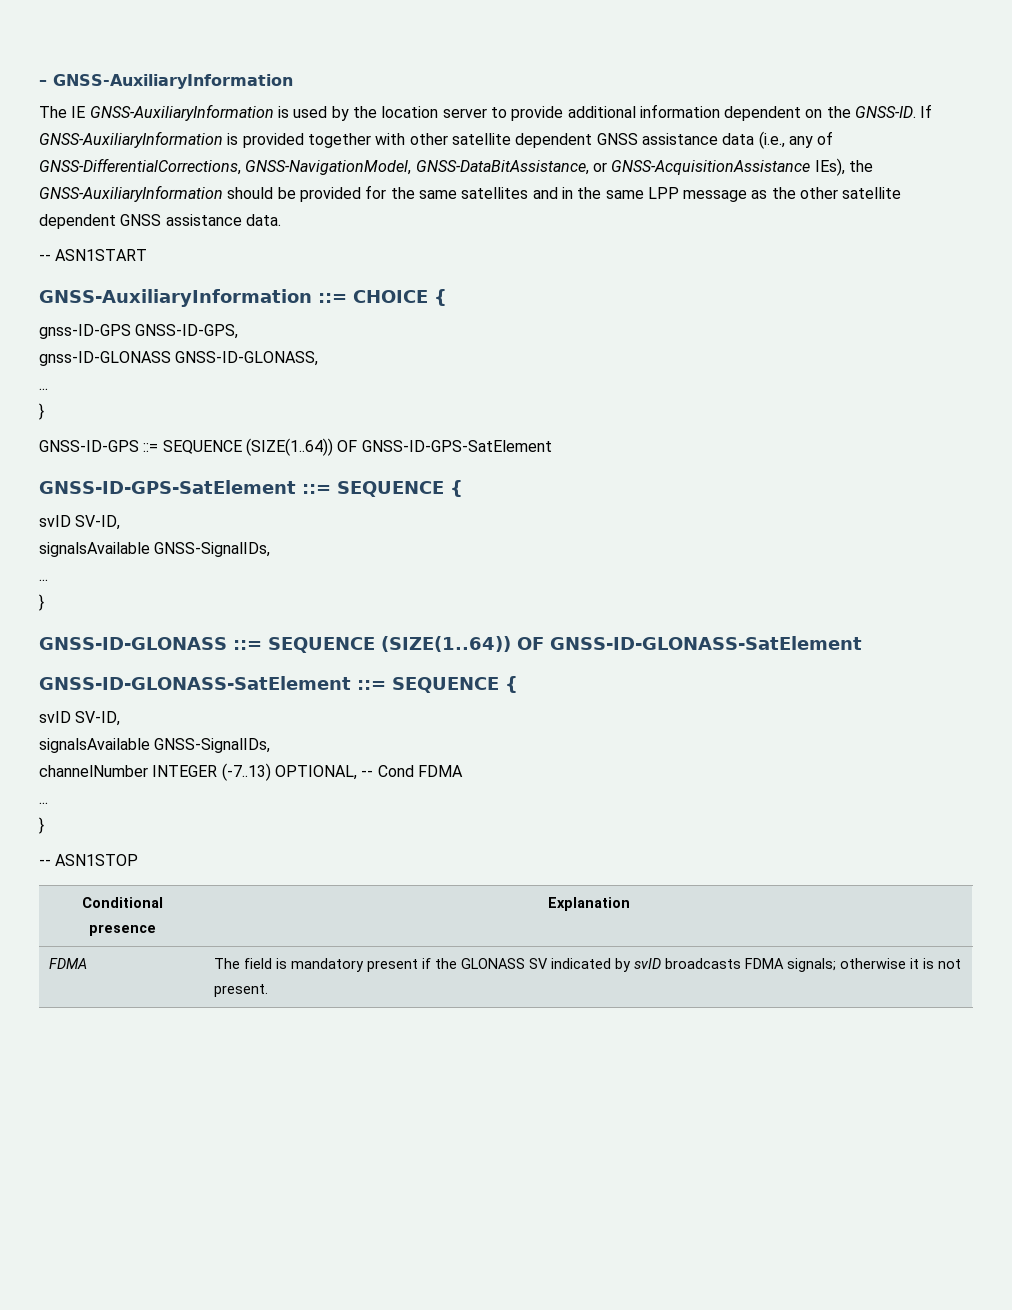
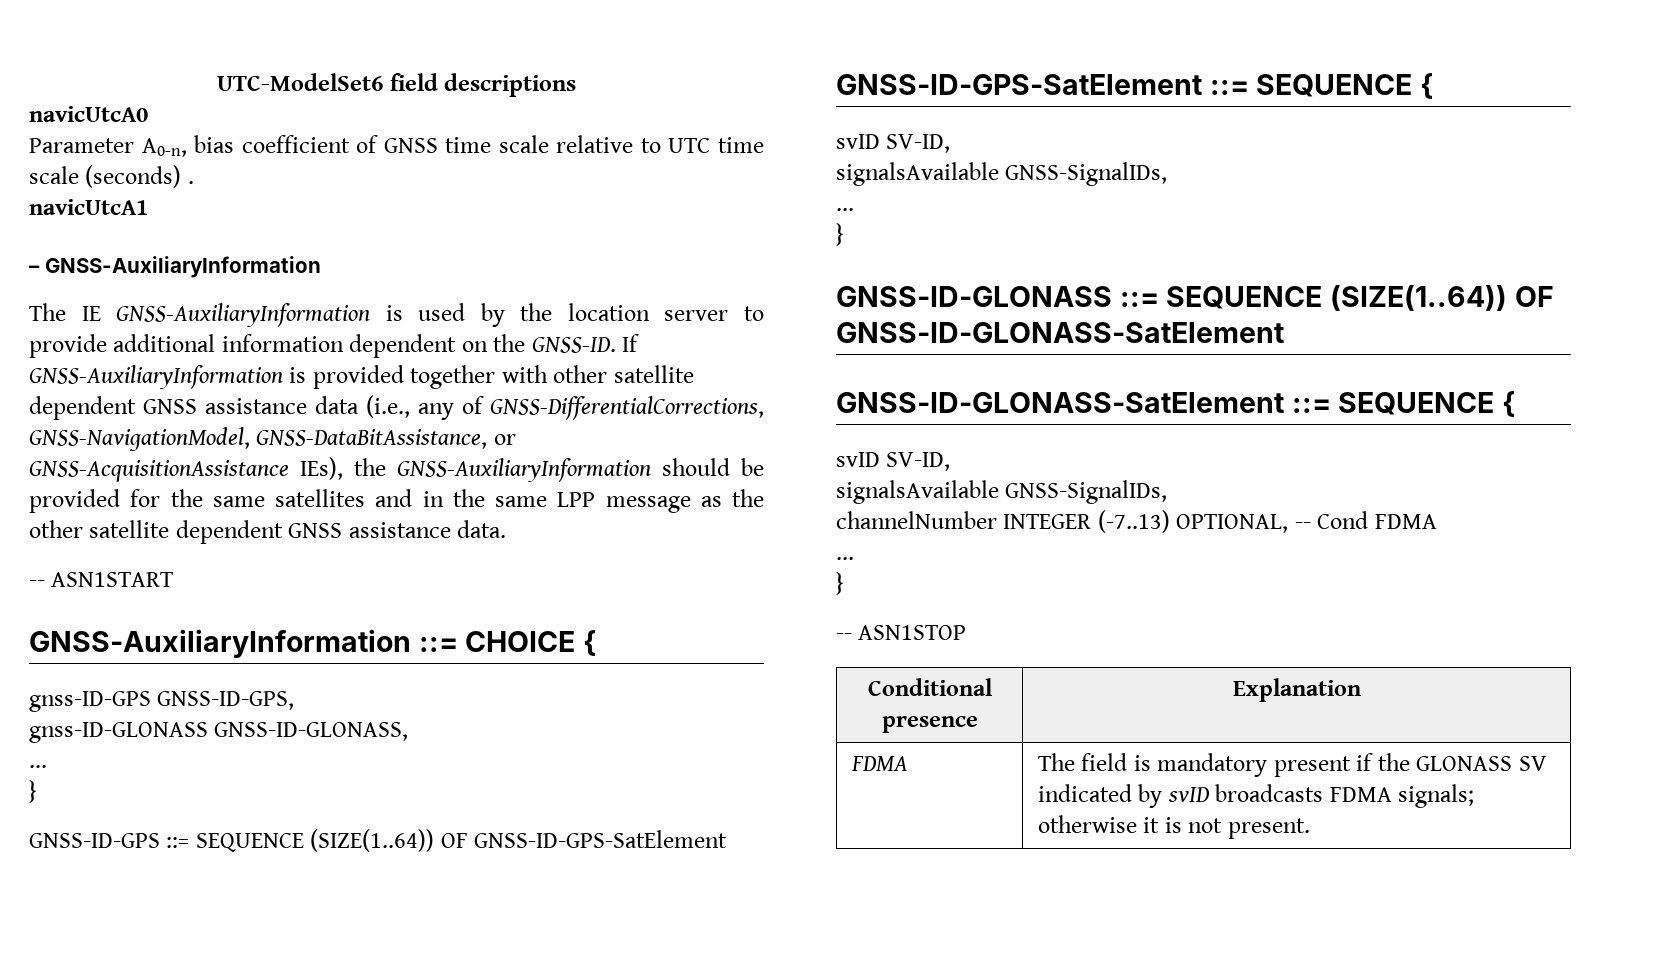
+ UTC-ModelSet6 field descriptions
+ navicUtcA0
+ Parameter A0-n, bias coefficient of GNSS time scale relative to UTC time scale (seconds) .
+ navicUtcA1

